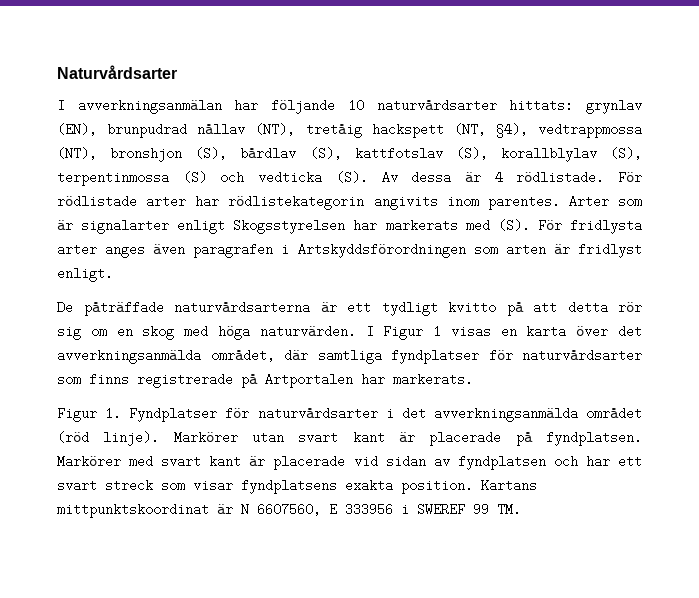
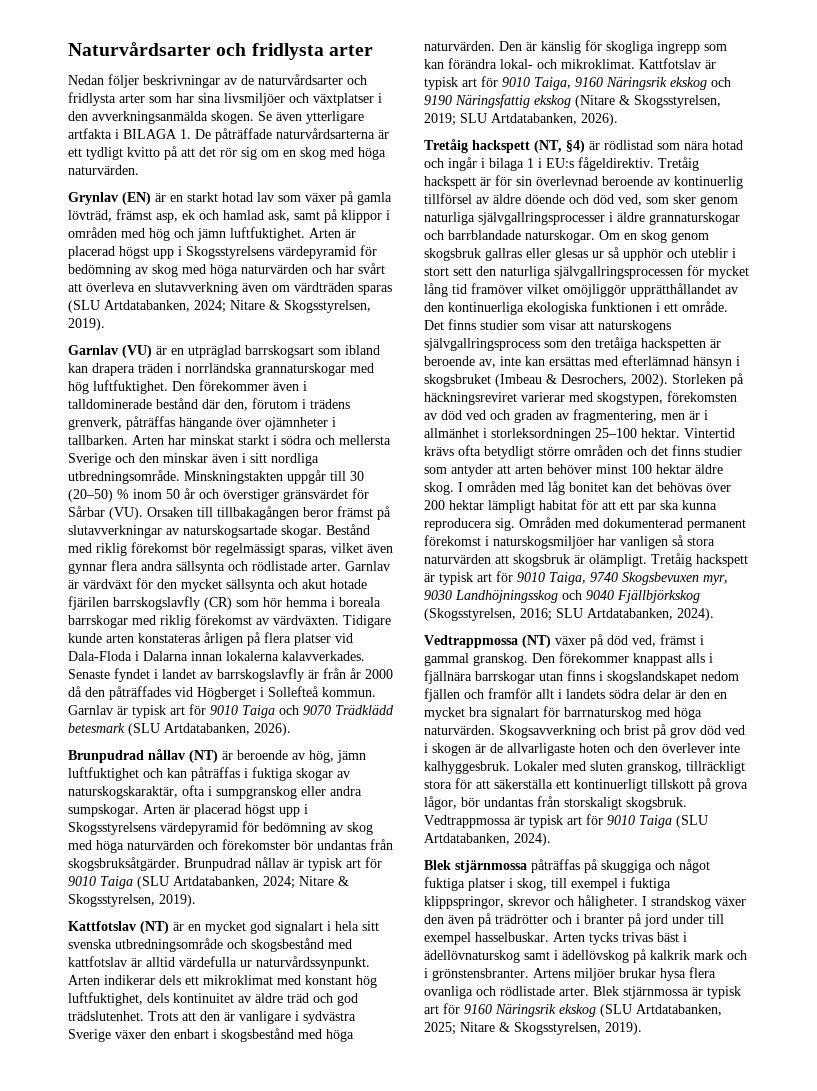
- Naturvårdsarter
- I avverkningsanmälan har följande 10 naturvårdsarter hittats: grynlav (EN), brunpudrad nållav (NT), tretåig hackspett (NT, §4), vedtrappmossa (NT), bronshjon (S), bårdlav (S), kattfotslav (S), korallblylav (S), terpentinmossa (S) och vedticka (S). Av dessa är 4 rödlistade. För rödlistade arter har rödlistekategorin angivits inom parentes. Arter som är signalarter enligt Skogsstyrelsen har markerats med (S). För fridlysta arter anges även paragrafen i Artskyddsförordningen som arten är fridlyst enligt.
- De påträffade naturvårdsarterna är ett tydligt kvitto på att detta rör sig om en skog med höga naturvärden. I Figur 1 visas en karta över det avverkningsanmälda området, där samtliga fyndplatser för naturvårdsarter som finns registrerade på Artportalen har markerats.
- Figur 1. Fyndplatser för naturvårdsarter i det avverkningsanmälda området (röd linje). Markörer utan svart kant är placerade på fyndplatsen. Markörer med svart kant är placerade vid sidan av fyndplatsen och har ett svart streck som visar fyndplatsens exakta position. Kartans mittpunktskoordinat är N 6607560, E 333956 i SWEREF 99 TM.
+ Naturvårdsarter och fridlysta arter
+ Nedan följer beskrivningar av de naturvårdsarter och fridlysta arter som har sina livsmiljöer och växtplatser i den avverkningsanmälda skogen. Se även ytterligare artfakta i BILAGA 1. De påträffade naturvårdsarterna är ett tydligt kvitto på att det rör sig om en skog med höga naturvärden.
+ Grynlav (EN) är en starkt hotad lav som växer på gamla lövträd, främst asp, ek och hamlad ask, samt på klippor i områden med hög och jämn luftfuktighet. Arten är placerad högst upp i Skogsstyrelsens värdepyramid för bedömning av skog med höga naturvärden och har svårt att överleva en slutavverkning även om värdträden sparas (SLU Artdatabanken, 2024; Nitare & Skogsstyrelsen, 2019).
+ Garnlav (VU) är en utpräglad barrskogsart som ibland kan drapera träden i norrländska grannaturskogar med hög luftfuktighet. Den förekommer även i talldominerade bestånd där den, förutom i trädens grenverk, påträffas hängande över ojämnheter i tallbarken. Arten har minskat starkt i södra och mellersta Sverige och den minskar även i sitt nordliga utbredningsområde. Minskningstakten uppgår till 30 (20–50) % inom 50 år och överstiger gränsvärdet för Sårbar (VU). Orsaken till tillbakagången beror främst på slutavverkningar av naturskogsartade skogar. Bestånd med riklig förekomst bör regelmässigt sparas, vilket även gynnar flera andra sällsynta och rödlistade arter. Garnlav är värdväxt för den mycket sällsynta och akut hotade fjärilen barrskogslavfly (CR) som hör hemma i boreala barrskogar med riklig förekomst av värdväxten. Tidigare kunde arten konstateras årligen på flera platser vid Dala-Floda i Dalarna innan lokalerna kalavverkades. Senaste fyndet i landet av barrskogslavfly är från år 2000 då den påträffades vid Högberget i Sollefteå kommun. Garnlav är typisk art för 9010 Taiga och 9070 Trädklädd betesmark (SLU Artdatabanken, 2026).
+ Brunpudrad nållav (NT) är beroende av hög, jämn luftfuktighet och kan påträffas i fuktiga skogar av naturskogskaraktär, ofta i sumpgranskog eller andra sumpskogar. Arten är placerad högst upp i Skogsstyrelsens värdepyramid för bedömning av skog med höga naturvärden och förekomster bör undantas från skogsbruksåtgärder. Brunpudrad nållav är typisk art för 9010 Taiga (SLU Artdatabanken, 2024; Nitare & Skogsstyrelsen, 2019).
+ Kattfotslav (NT) är en mycket god signalart i hela sitt svenska utbredningsområde och skogsbestånd med kattfotslav är alltid värdefulla ur naturvårdssynpunkt. Arten indikerar dels ett mikroklimat med konstant hög luftfuktighet, dels kontinuitet av äldre träd och god trädslutenhet. Trots att den är vanligare i sydvästra Sverige växer den enbart i skogsbestånd med höga naturvärden. Den är känslig för skogliga ingrepp som kan förändra lokal- och mikroklimat. Kattfotslav är typisk art för 9010 Taiga, 9160 Näringsrik ekskog och 9190 Näringsfattig ekskog (Nitare & Skogsstyrelsen, 2019; SLU Artdatabanken, 2026).
+ Tretåig hackspett (NT, §4) är rödlistad som nära hotad och ingår i bilaga 1 i EU:s fågeldirektiv. Tretåig hackspett är för sin överlevnad beroende av kontinuerlig tillförsel av äldre döende och död ved, som sker genom naturliga självgallringsprocesser i äldre grannaturskogar och barrblandade naturskogar. Om en skog genom skogsbruk gallras eller glesas ur så upphör och uteblir i stort sett den naturliga självgallringsprocessen för mycket lång tid framöver vilket omöjliggör upprätthållandet av den kontinuerliga ekologiska funktionen i ett område. Det finns studier som visar att naturskogens självgallringsprocess som den tretåiga hackspetten är beroende av, inte kan ersättas med efterlämnad hänsyn i skogsbruket (Imbeau & Desrochers, 2002). Storleken på häckningsreviret varierar med skogstypen, förekomsten av död ved och graden av fragmentering, men är i allmänhet i storleksordningen 25–100 hektar. Vintertid krävs ofta betydligt större områden och det finns studier som antyder att arten behöver minst 100 hektar äldre skog. I områden med låg bonitet kan det behövas över 200 hektar lämpligt habitat för att ett par ska kunna reproducera sig. Områden med dokumenterad permanent förekomst i naturskogsmiljöer har vanligen så stora naturvärden att skogsbruk är olämpligt. Tretåig hackspett är typisk art för 9010 Taiga, 9740 Skogsbevuxen myr, 9030 Landhöjningsskog och 9040 Fjällbjörkskog (Skogsstyrelsen, 2016; SLU Artdatabanken, 2024).
+ Vedtrappmossa (NT) växer på död ved, främst i gammal granskog. Den förekommer knappast alls i fjällnära barrskogar utan finns i skogslandskapet nedom fjällen och framför allt i landets södra delar är den en mycket bra signalart för barrnaturskog med höga naturvärden. Skogsavverkning och brist på grov död ved i skogen är de allvarligaste hoten och den överlever inte kalhyggesbruk. Lokaler med sluten granskog, tillräckligt stora för att säkerställa ett kontinuerligt tillskott på grova lågor, bör undantas från storskaligt skogsbruk. Vedtrappmossa är typisk art för 9010 Taiga (SLU Artdatabanken, 2024).
+ Blek stjärnmossa påträffas på skuggiga och något fuktiga platser i skog, till exempel i fuktiga klippspringor, skrevor och håligheter. I strandskog växer den även på trädrötter och i branter på jord under till exempel hasselbuskar. Arten tycks trivas bäst i ädellövnaturskog samt i ädellövskog på kalkrik mark och i grönstensbranter. Artens miljöer brukar hysa flera ovanliga och rödlistade arter. Blek stjärnmossa är typisk art för 9160 Näringsrik ekskog (SLU Artdatabanken, 2025; Nitare & Skogsstyrelsen, 2019).

